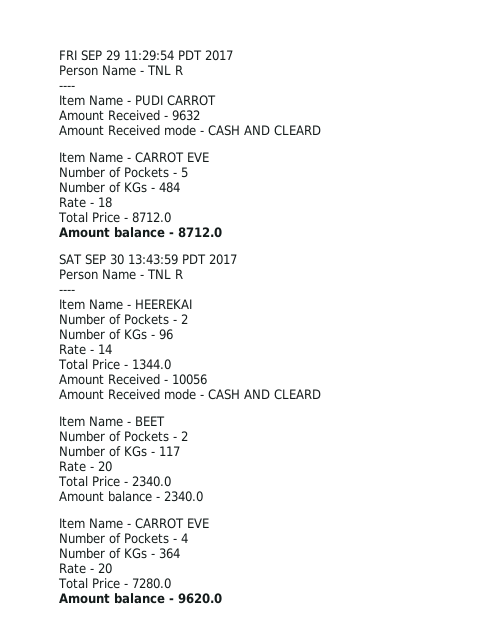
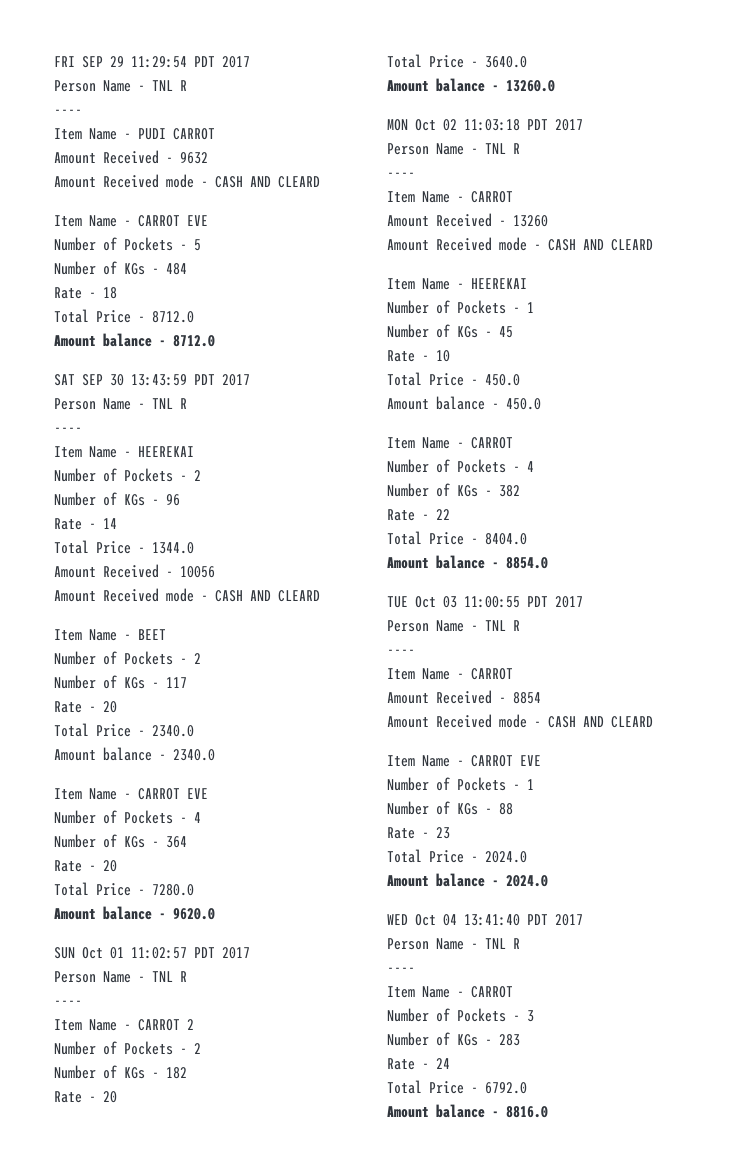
+ SUN Oct 01 11:02:57 PDT 2017
+ Person Name - TNL R
+ ----
+ Item Name - CARROT 2
+ Number of Pockets - 2
+ Number of KGs - 182
+ Rate - 20
+ Total Price - 3640.0
+ Amount balance - 13260.0
+ MON Oct 02 11:03:18 PDT 2017
+ Person Name - TNL R
+ ----
+ Item Name - CARROT
+ Amount Received - 13260
+ Amount Received mode - CASH AND CLEARD
+ Item Name - HEEREKAI
+ Number of Pockets - 1
+ Number of KGs - 45
+ Rate - 10
+ Total Price - 450.0
+ Amount balance - 450.0
+ Item Name - CARROT
+ Number of Pockets - 4
+ Number of KGs - 382
+ Rate - 22
+ Total Price - 8404.0
+ Amount balance - 8854.0
+ TUE Oct 03 11:00:55 PDT 2017
+ Person Name - TNL R
+ ----
+ Item Name - CARROT
+ Amount Received - 8854
+ Amount Received mode - CASH AND CLEARD
+ Item Name - CARROT EVE
+ Number of Pockets - 1
+ Number of KGs - 88
+ Rate - 23
+ Total Price - 2024.0
+ Amount balance - 2024.0
+ WED Oct 04 13:41:40 PDT 2017
+ Person Name - TNL R
+ ----
+ Item Name - CARROT
+ Number of Pockets - 3
+ Number of KGs - 283
+ Rate - 24
+ Total Price - 6792.0
+ Amount balance - 8816.0

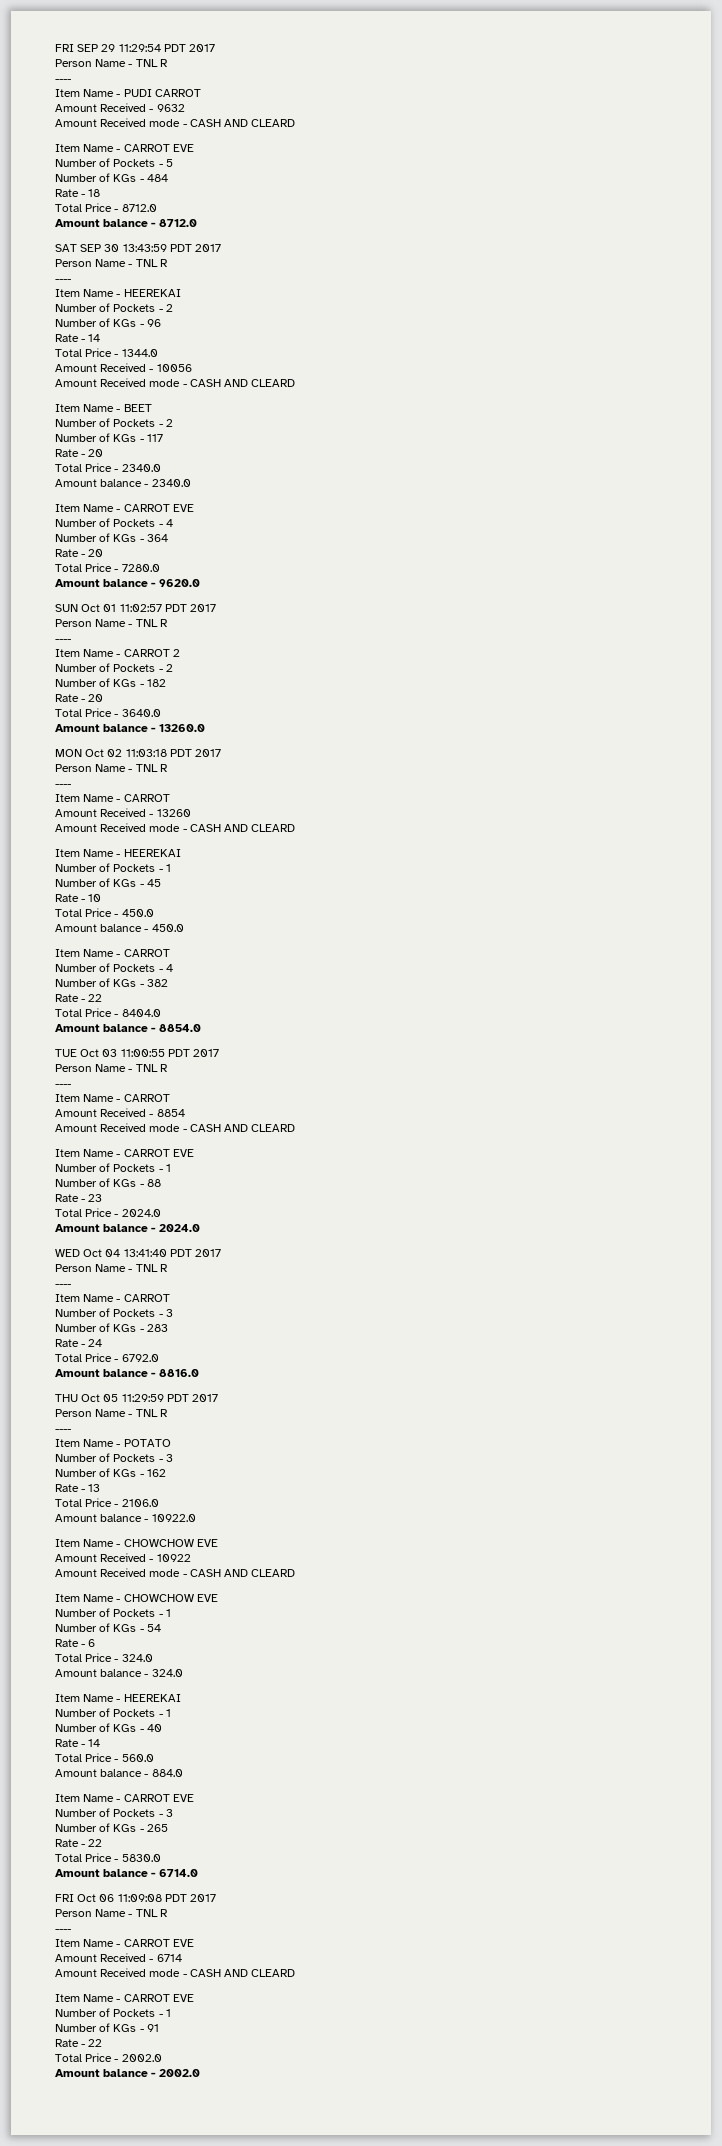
+ THU Oct 05 11:29:59 PDT 2017
+ Person Name - TNL R
+ ----
+ Item Name - POTATO
+ Number of Pockets - 3
+ Number of KGs - 162
+ Rate - 13
+ Total Price - 2106.0
+ Amount balance - 10922.0
+ Item Name - CHOWCHOW EVE
+ Amount Received - 10922
+ Amount Received mode - CASH AND CLEARD
+ Item Name - CHOWCHOW EVE
+ Number of Pockets - 1
+ Number of KGs - 54
+ Rate - 6
+ Total Price - 324.0
+ Amount balance - 324.0
+ Item Name - HEEREKAI
+ Number of Pockets - 1
+ Number of KGs - 40
+ Rate - 14
+ Total Price - 560.0
+ Amount balance - 884.0
+ Item Name - CARROT EVE
+ Number of Pockets - 3
+ Number of KGs - 265
+ Rate - 22
+ Total Price - 5830.0
+ Amount balance - 6714.0
+ FRI Oct 06 11:09:08 PDT 2017
+ Person Name - TNL R
+ ----
+ Item Name - CARROT EVE
+ Amount Received - 6714
+ Amount Received mode - CASH AND CLEARD
+ Item Name - CARROT EVE
+ Number of Pockets - 1
+ Number of KGs - 91
+ Rate - 22
+ Total Price - 2002.0
+ Amount balance - 2002.0

